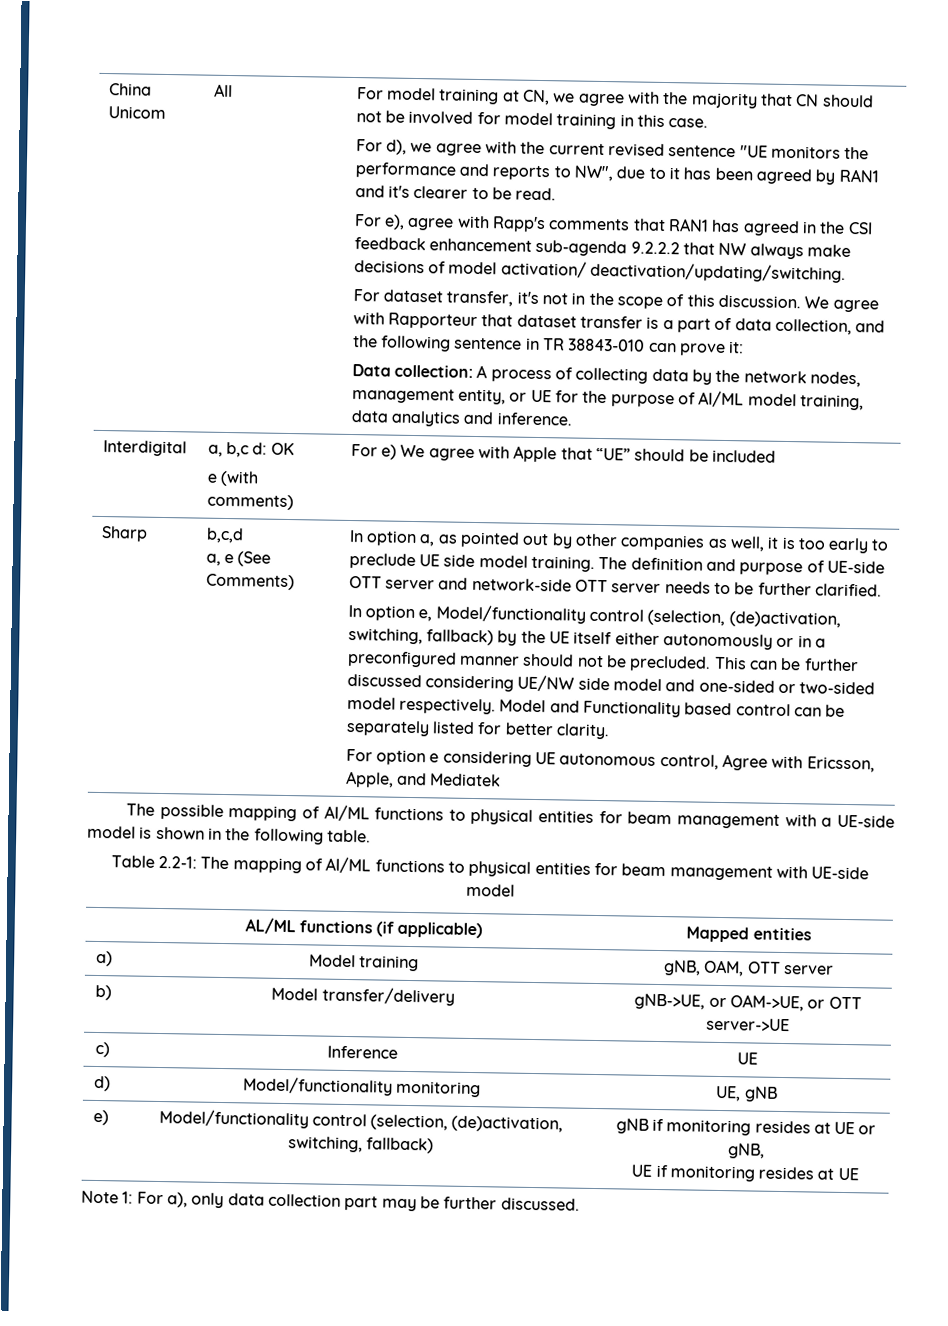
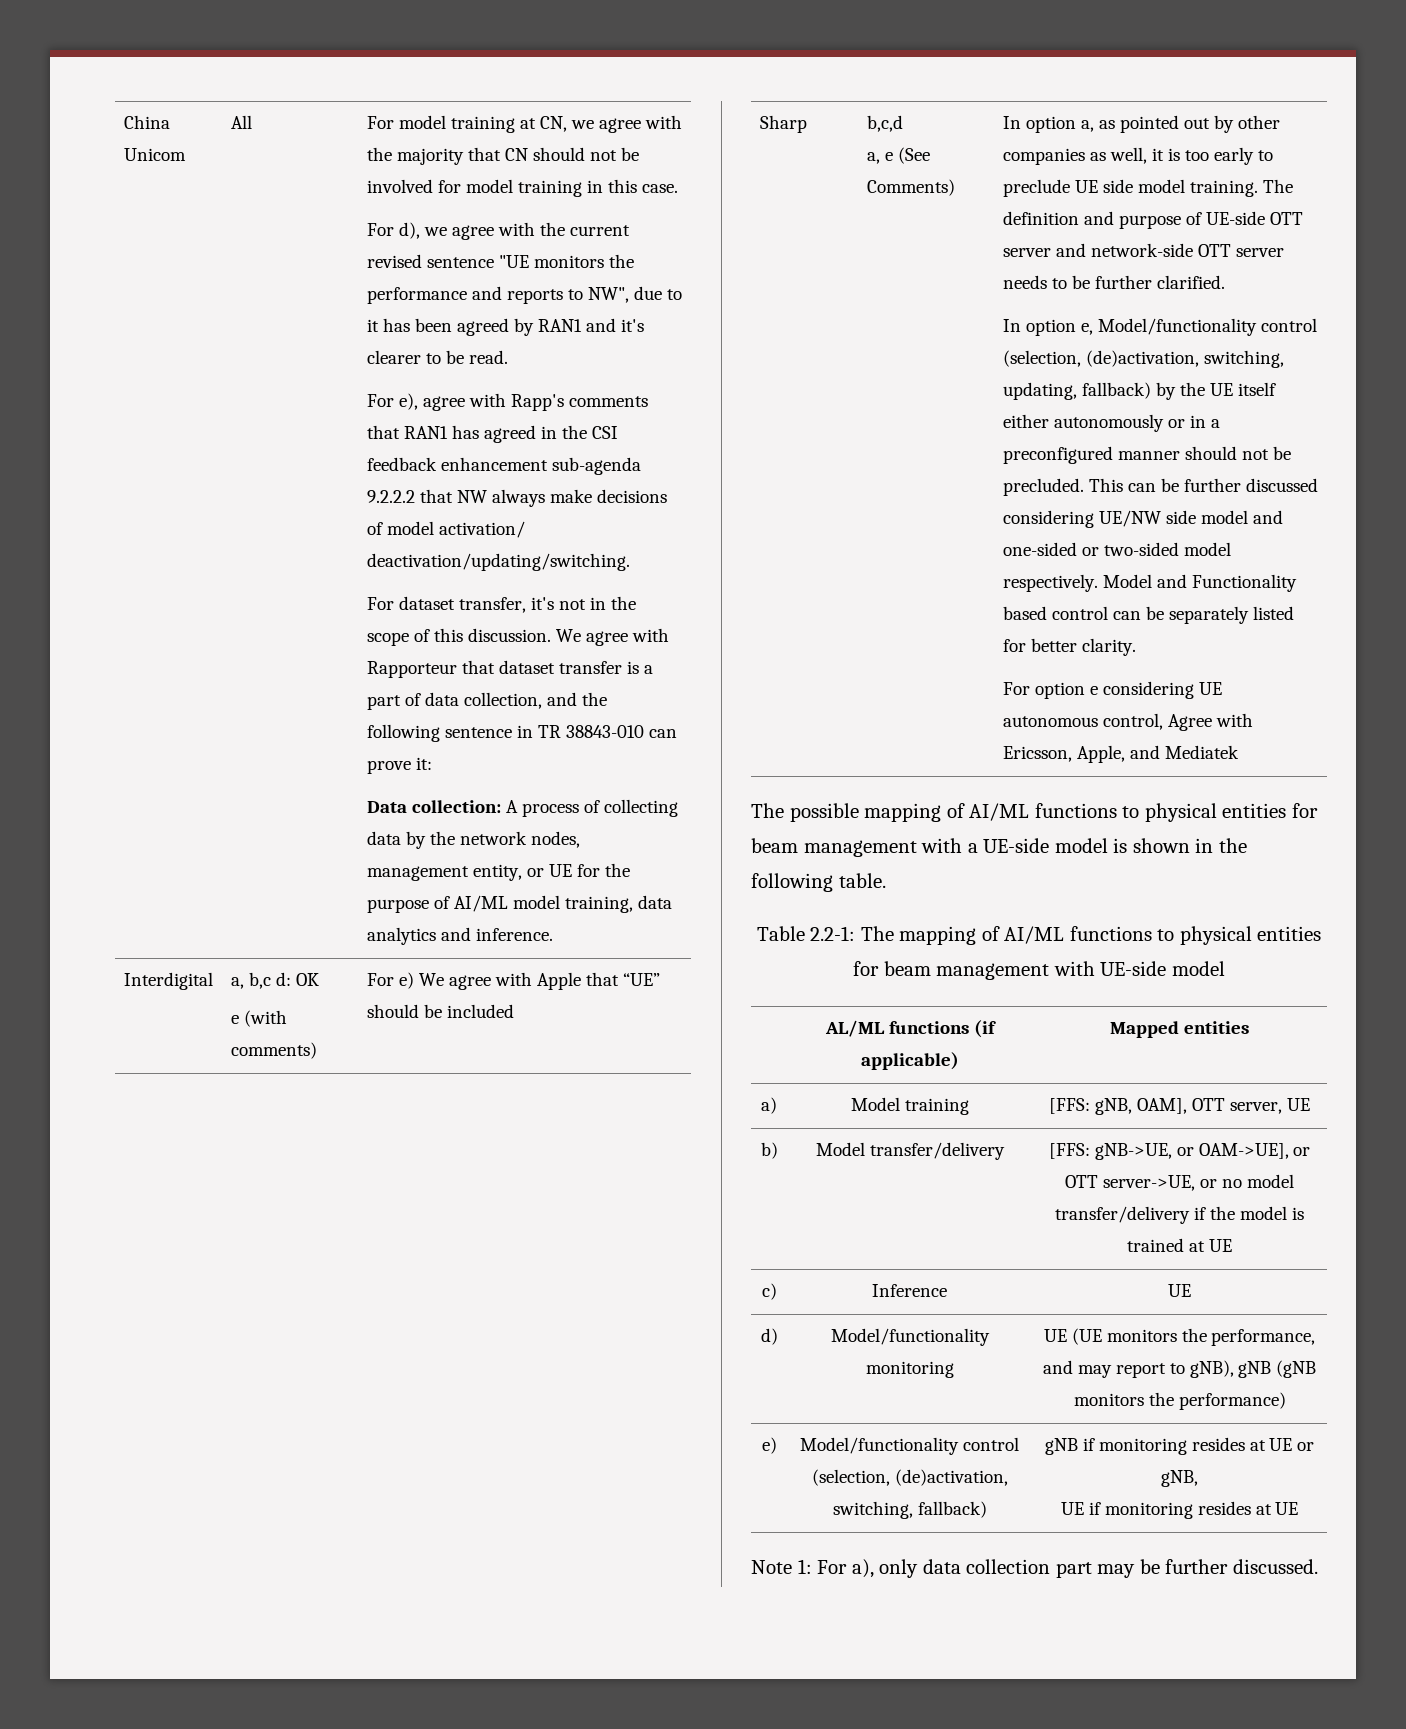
- In option e, Model/functionality control (selection, (de)activation, switching, fallback) by the UE itself either autonomously or in a preconfigured manner should not be precluded.
+ In option e, Model/functionality control (selection, (de)activation, switching, updating, fallback) by the UE itself either autonomously or in a preconfigured manner should not be precluded.
- a) | Model training | gNB, OAM, OTT server
+ a) | Model training | [FFS: gNB, OAM], OTT server, UE
- b) | Model transfer/delivery | gNB->UE, or OAM->UE, or OTT server->UE
+ b) | Model transfer/delivery | [FFS: gNB->UE, or OAM->UE], or OTT server->UE, or no model transfer/delivery if the model is trained at UE
- d) | Model/functionality monitoring | UE, gNB
+ d) | Model/functionality monitoring | UE (UE monitors the performance, and may report to gNB), gNB (gNB monitors the performance)

